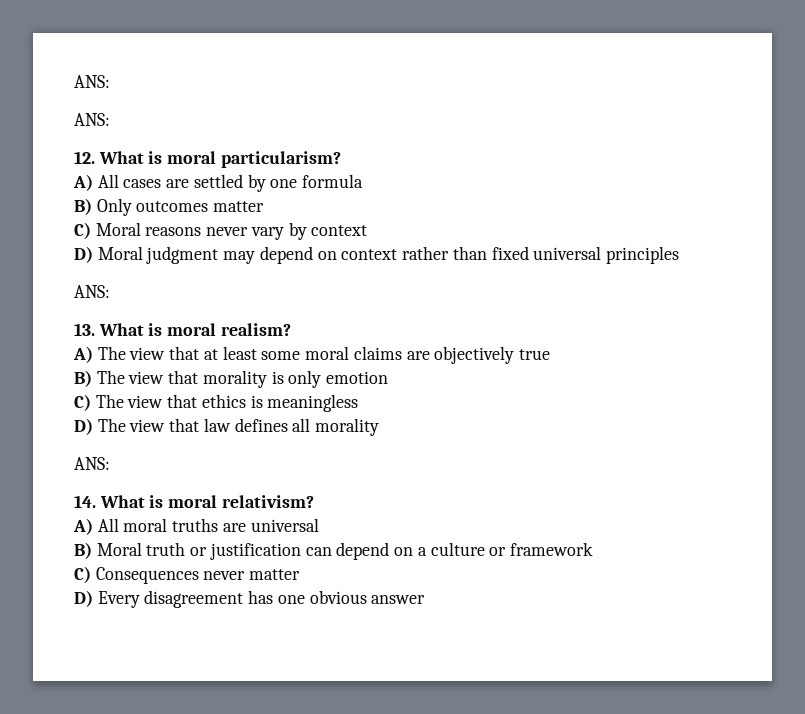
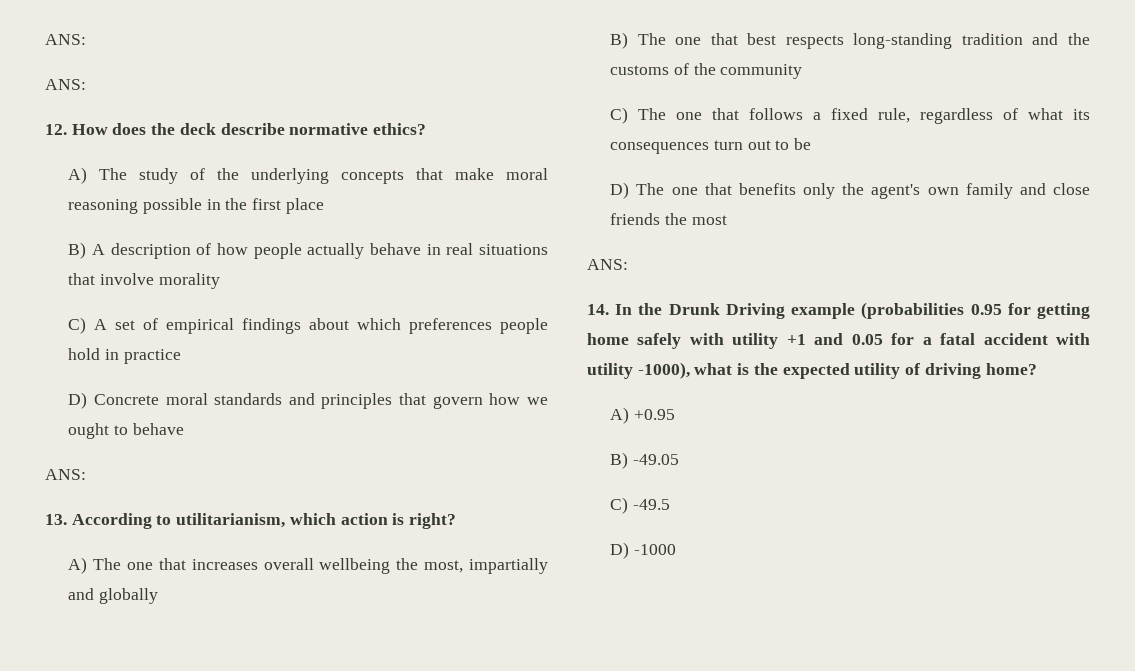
- 12. What is moral particularism?
- A) All cases are settled by one formula
- B) Only outcomes matter
- C) Moral reasons never vary by context
- D) Moral judgment may depend on context rather than fixed universal principles
+ 12. How does the deck describe normative ethics?
+ A) The study of the underlying concepts that make moral reasoning possible in the first place
+ B) A description of how people actually behave in real situations that involve morality
+ C) A set of empirical findings about which preferences people hold in practice
+ D) Concrete moral standards and principles that govern how we ought to behave
  ANS:
- 13. What is moral realism?
- A) The view that at least some moral claims are objectively true
- B) The view that morality is only emotion
- C) The view that ethics is meaningless
- D) The view that law defines all morality
+ 13. According to utilitarianism, which action is right?
+ A) The one that increases overall wellbeing the most, impartially and globally
+ B) The one that best respects long-standing tradition and the customs of the community
+ C) The one that follows a fixed rule, regardless of what its consequences turn out to be
+ D) The one that benefits only the agent's own family and close friends the most
  ANS:
- 14. What is moral relativism?
- A) All moral truths are universal
- B) Moral truth or justification can depend on a culture or framework
- C) Consequences never matter
- D) Every disagreement has one obvious answer
+ 14. In the Drunk Driving example (probabilities 0.95 for getting home safely with utility +1 and 0.05 for a fatal accident with utility -1000), what is the expected utility of driving home?
+ A) +0.95
+ B) -49.05
+ C) -49.5
+ D) -1000

